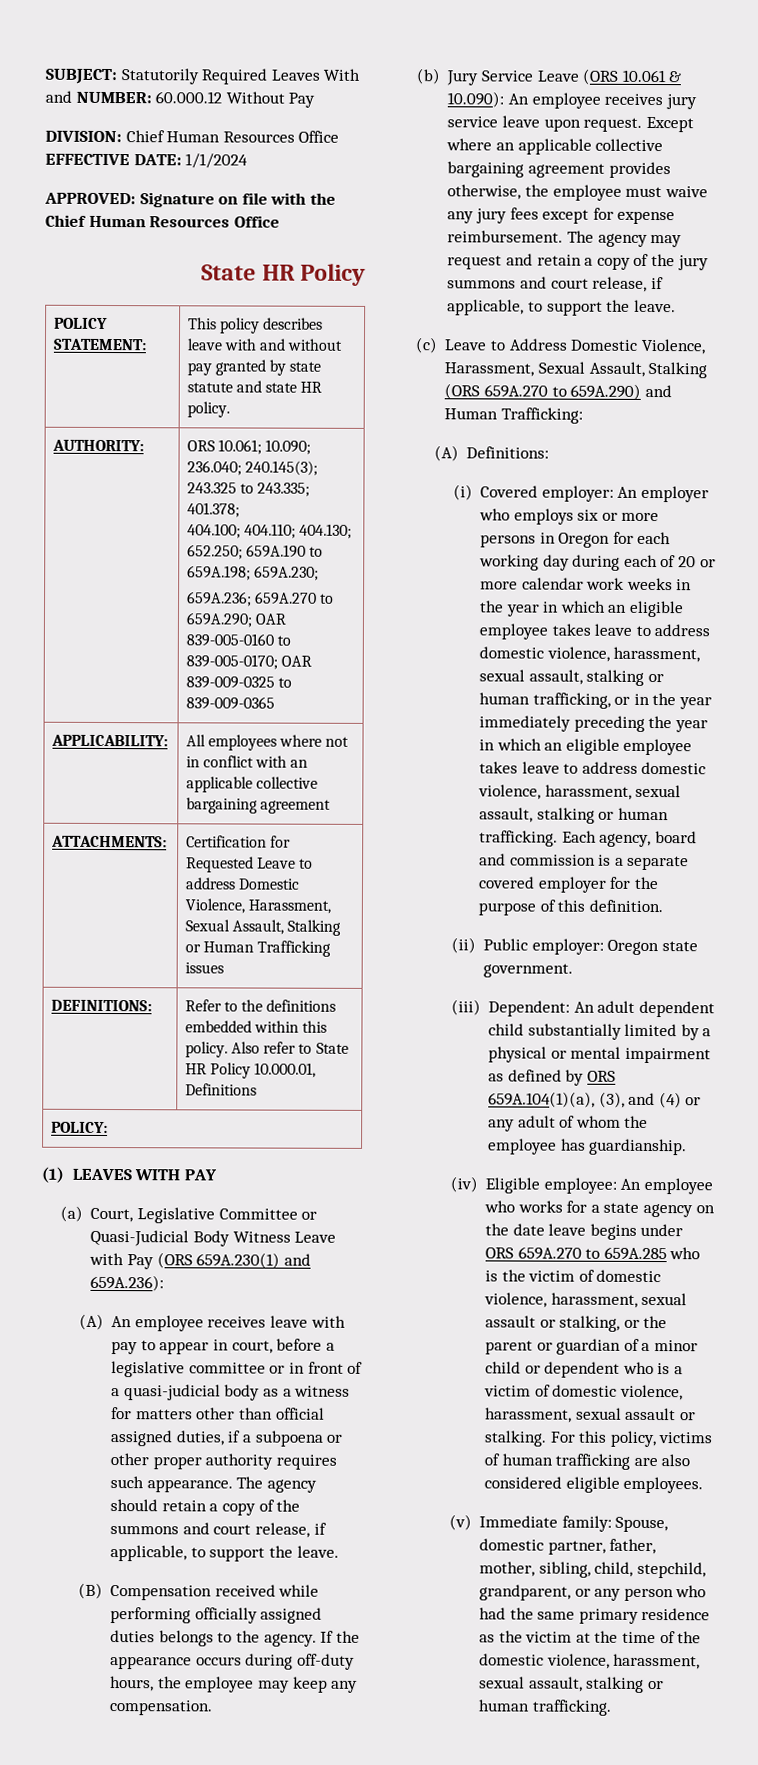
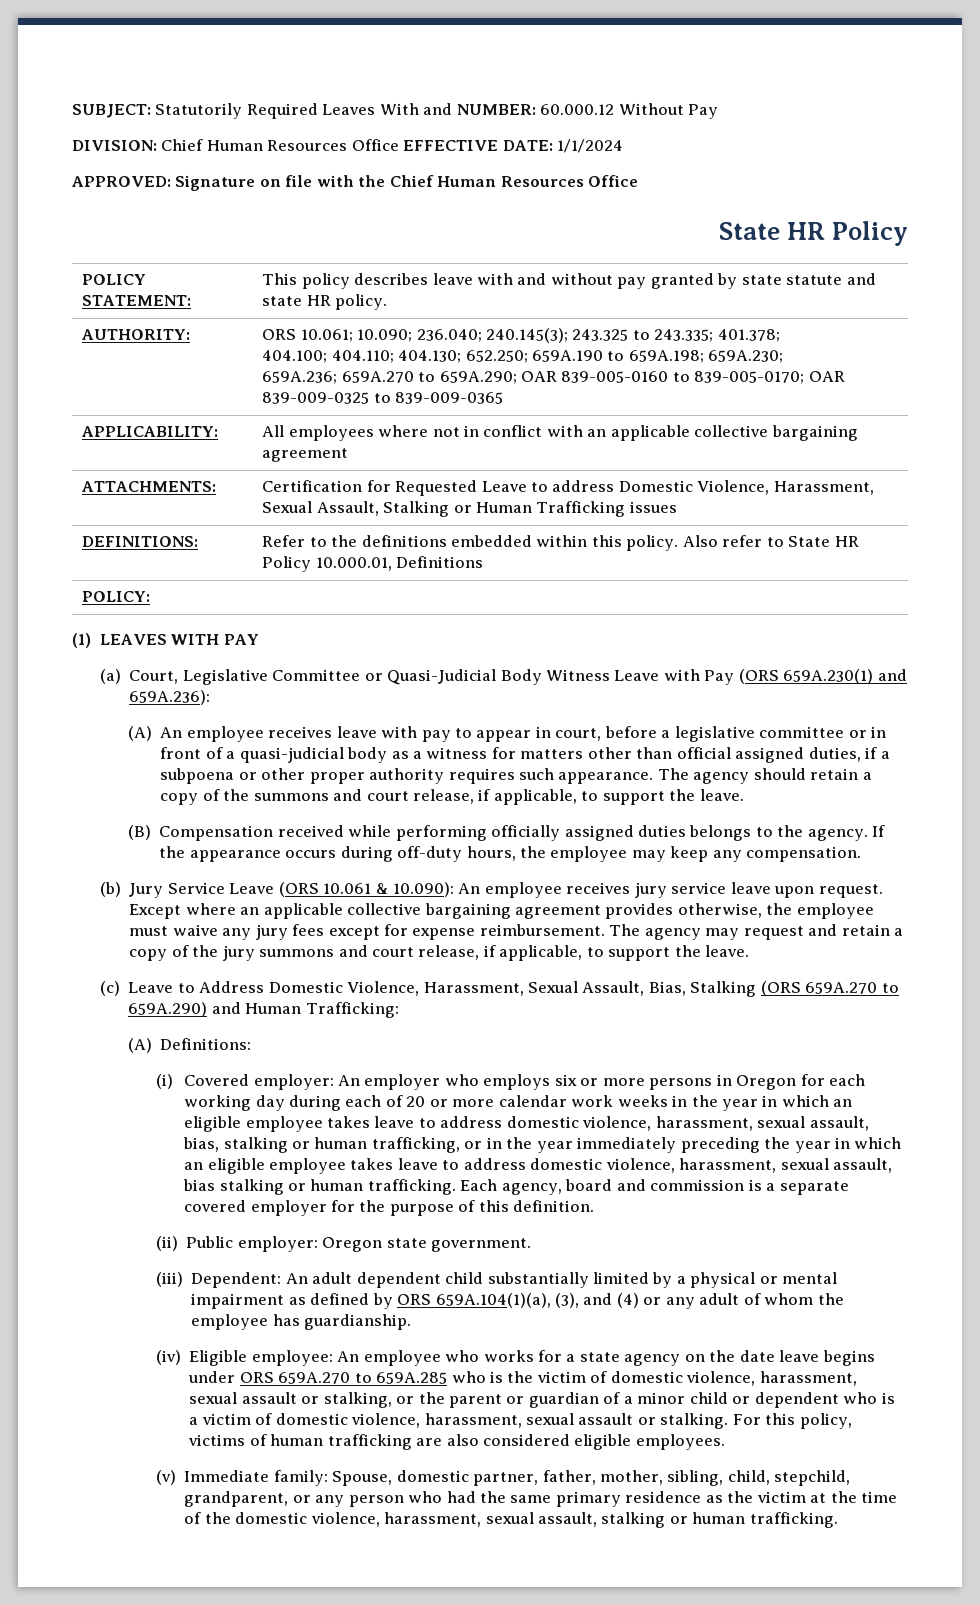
- (c) Leave to Address Domestic Violence, Harassment, Sexual Assault, Stalking (ORS 659A.270 to 659A.290) and Human Trafficking:
+ (c) Leave to Address Domestic Violence, Harassment, Sexual Assault, Bias, Stalking (ORS 659A.270 to 659A.290) and Human Trafficking:
- An employer who employs six or more persons in Oregon for each working day during each of 20 or more calendar work weeks in the year in which an eligible employee takes leave to address domestic violence, harassment, sexual assault, stalking or human trafficking, or in the year immediately preceding the year in which an eligible employee takes leave to address domestic violence, harassment, sexual assault, stalking or human trafficking.
+ An employer who employs six or more persons in Oregon for each working day during each of 20 or more calendar work weeks in the year in which an eligible employee takes leave to address domestic violence, harassment, sexual assault, bias, stalking or human trafficking, or in the year immediately preceding the year in which an eligible employee takes leave to address domestic violence, harassment, sexual assault, bias stalking or human trafficking.

